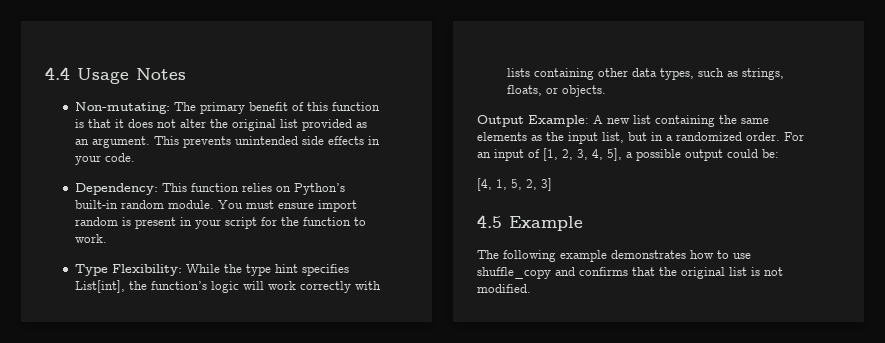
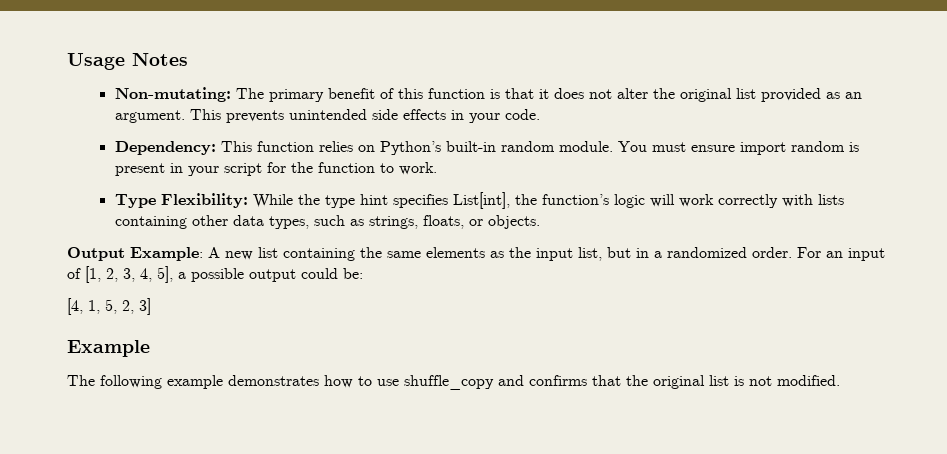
- 4.4 Usage Notes
+ Usage Notes
- 4.5 Example
+ Example

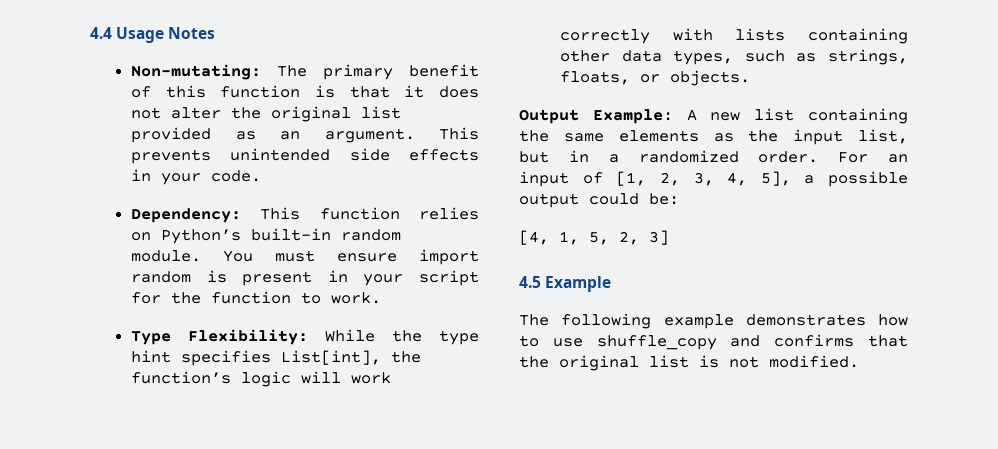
- Usage Notes
+ 4.4 Usage Notes
- Example
+ 4.5 Example

